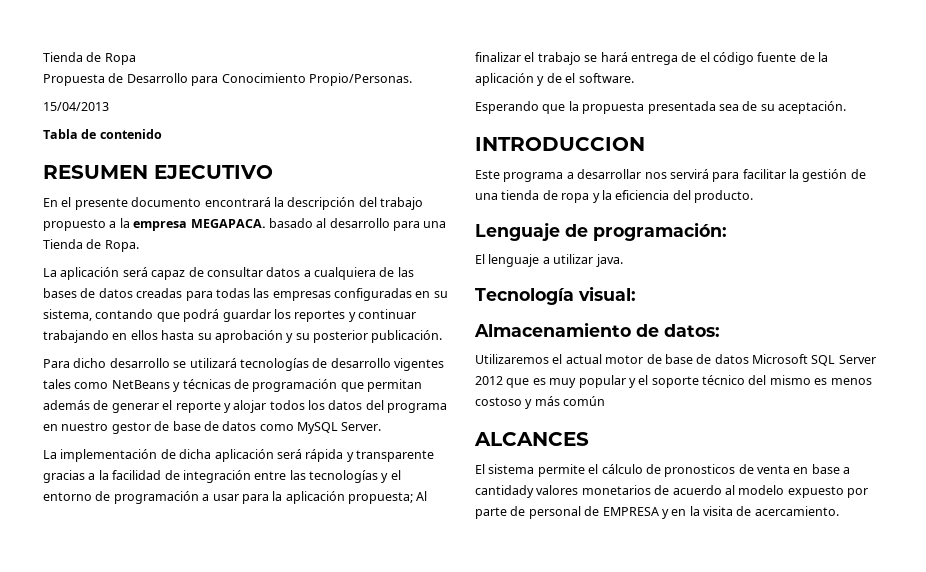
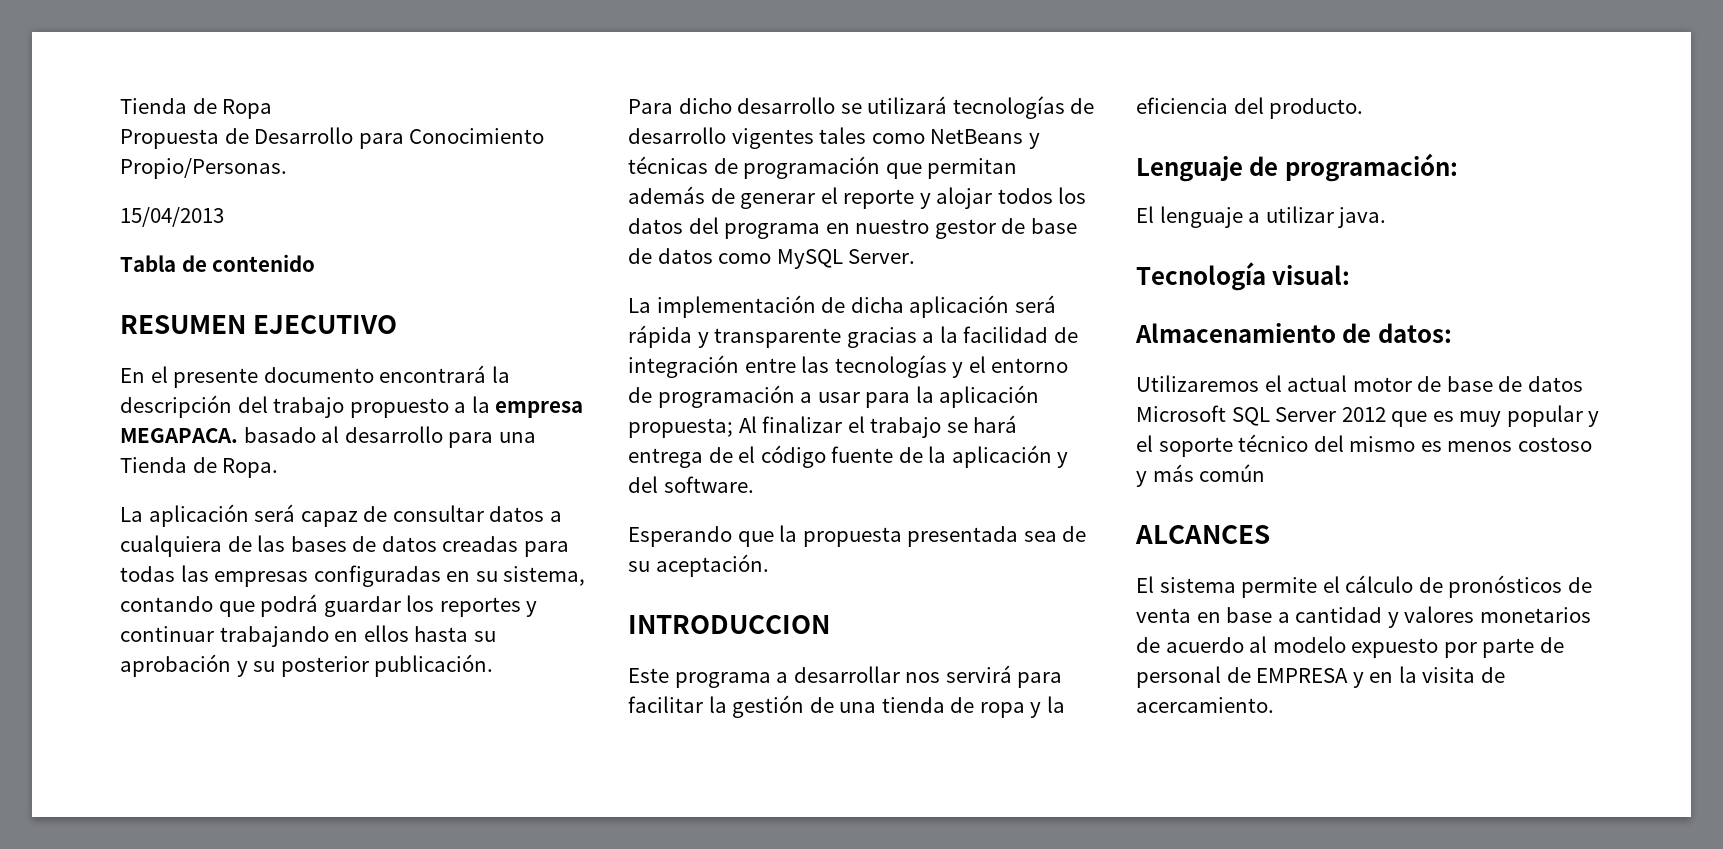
- La implementación de dicha aplicación será rápida y transparente gracias a la facilidad de integración entre las tecnologías y el entorno de programación a usar para la aplicación propuesta; Al finalizar el trabajo se hará entrega de el código fuente de la aplicación y de el software.
+ La implementación de dicha aplicación será rápida y transparente gracias a la facilidad de integración entre las tecnologías y el entorno de programación a usar para la aplicación propuesta; Al finalizar el trabajo se hará entrega de el código fuente de la aplicación y del software.
- El sistema permite el cálculo de pronosticos de venta en base a cantidady valores monetarios de acuerdo al modelo expuesto por parte de personal de EMPRESA y en la visita de acercamiento.
+ El sistema permite el cálculo de pronósticos de venta en base a cantidad y valores monetarios de acuerdo al modelo expuesto por parte de personal de EMPRESA y en la visita de acercamiento.

